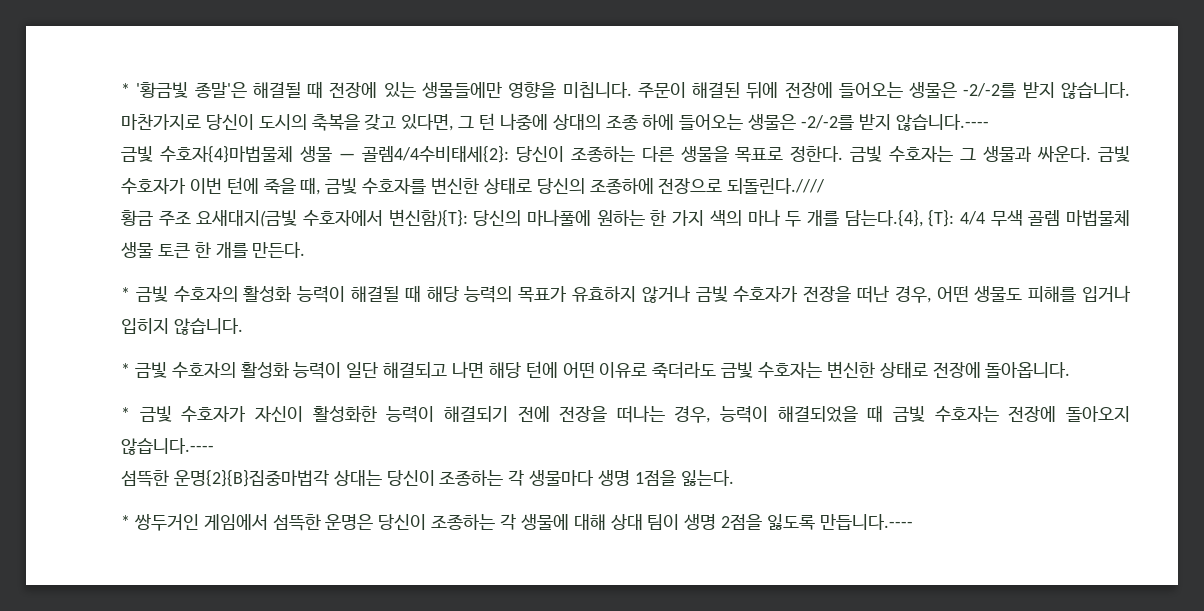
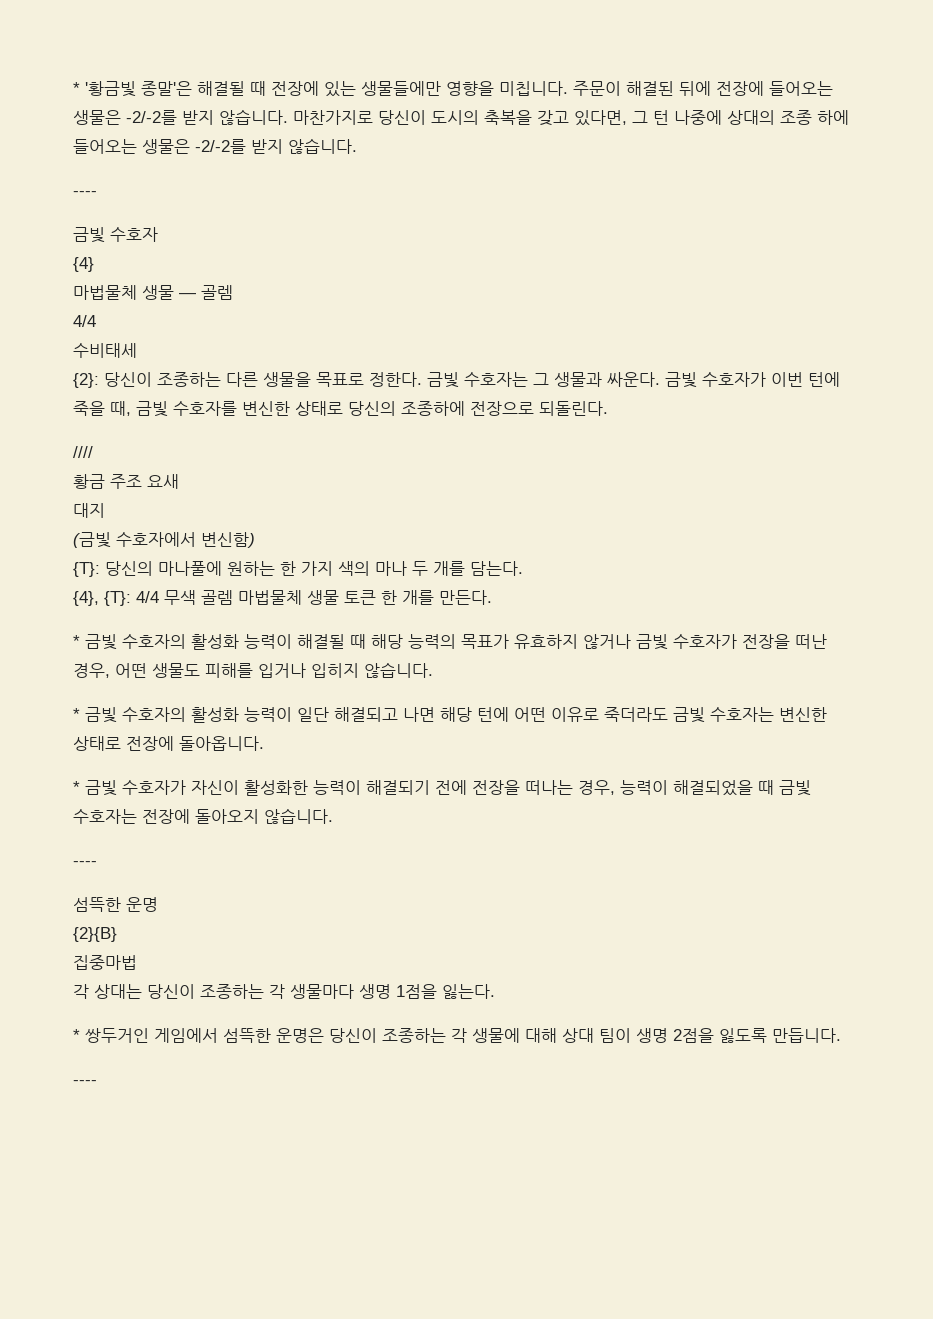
- 마찬가지로 당신이 도시의 축복을 갖고 있다면, 그 턴 나중에 상대의 조종 하에 들어오는 생물은 -2/-2를 받지 않습니다.----
- 금빛 수호자{4}마법물체 생물 — 골렘4/4수비태세{2}: 당신이 조종하는 다른 생물을 목표로 정한다.
+ 마찬가지로 당신이 도시의 축복을 갖고 있다면, 그 턴 나중에 상대의 조종 하에 들어오는 생물은 -2/-2를 받지 않습니다.
+ ----
+ 금빛 수호자
+ {4}
+ 마법물체 생물 — 골렘
+ 4/4
+ 수비태세
+ {2}: 당신이 조종하는 다른 생물을 목표로 정한다.
- 금빛 수호자가 이번 턴에 죽을 때, 금빛 수호자를 변신한 상태로 당신의 조종하에 전장으로 되돌린다.////
+ 금빛 수호자가 이번 턴에 죽을 때, 금빛 수호자를 변신한 상태로 당신의 조종하에 전장으로 되돌린다.
+ ////
- 황금 주조 요새대지(금빛 수호자에서 변신함){T}: 당신의 마나풀에 원하는 한 가지 색의 마나 두 개를 담는다.{4}, {T}: 4/4 무색 골렘 마법물체 생물 토큰 한 개를 만든다.
+ 황금 주조 요새
+ 대지
+ (금빛 수호자에서 변신함)
+ {T}: 당신의 마나풀에 원하는 한 가지 색의 마나 두 개를 담는다.
+ {4}, {T}: 4/4 무색 골렘 마법물체 생물 토큰 한 개를 만든다.
- * 금빛 수호자가 자신이 활성화한 능력이 해결되기 전에 전장을 떠나는 경우, 능력이 해결되었을 때 금빛 수호자는 전장에 돌아오지 않습니다.----
- 섬뜩한 운명{2}{B}집중마법각 상대는 당신이 조종하는 각 생물마다 생명 1점을 잃는다.
+ * 금빛 수호자가 자신이 활성화한 능력이 해결되기 전에 전장을 떠나는 경우, 능력이 해결되었을 때 금빛 수호자는 전장에 돌아오지 않습니다.
+ ----
+ 섬뜩한 운명
+ {2}{B}
+ 집중마법
+ 각 상대는 당신이 조종하는 각 생물마다 생명 1점을 잃는다.
- * 쌍두거인 게임에서 섬뜩한 운명은 당신이 조종하는 각 생물에 대해 상대 팀이 생명 2점을 잃도록 만듭니다.----
+ * 쌍두거인 게임에서 섬뜩한 운명은 당신이 조종하는 각 생물에 대해 상대 팀이 생명 2점을 잃도록 만듭니다.
+ ----

